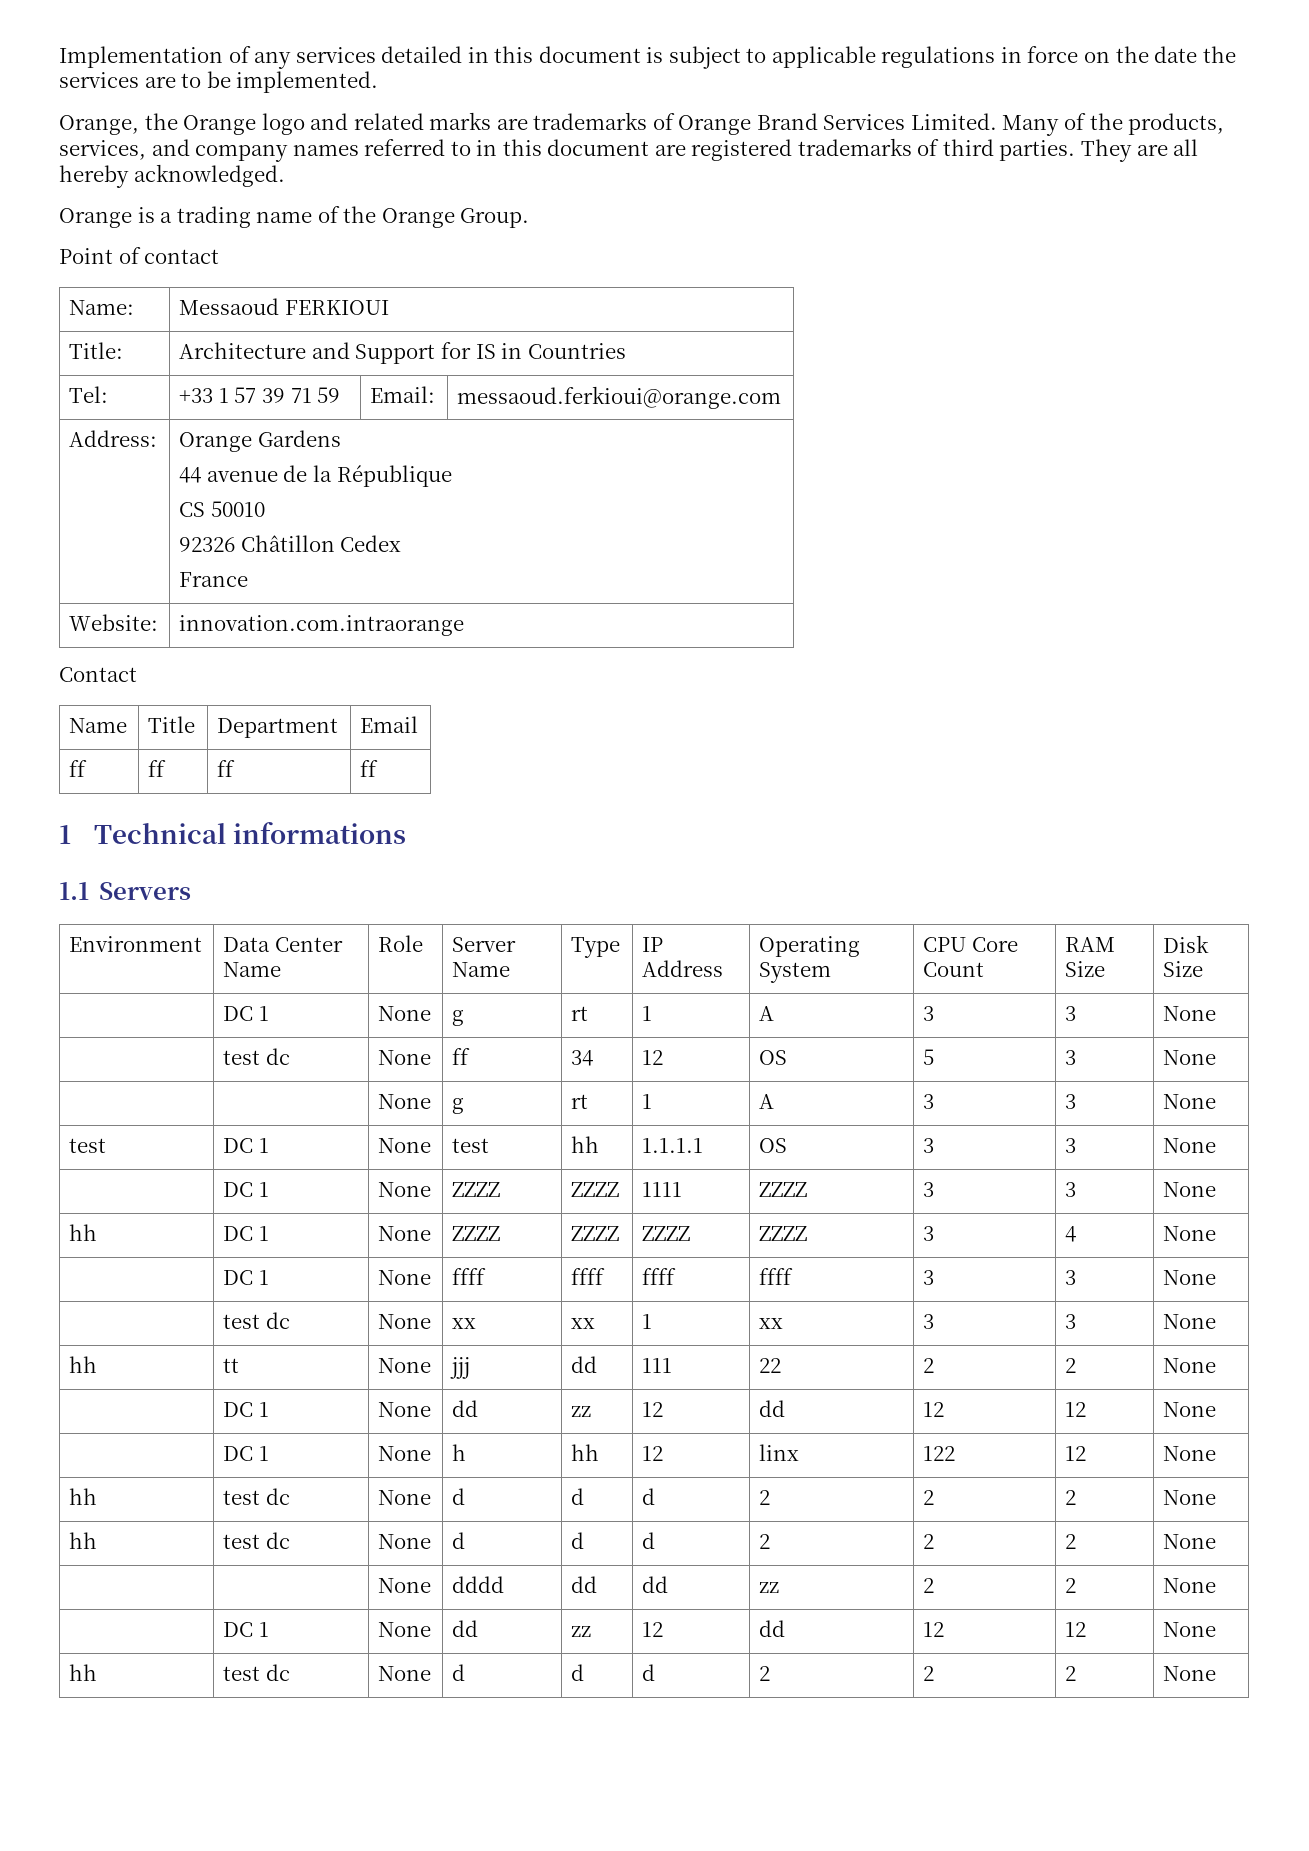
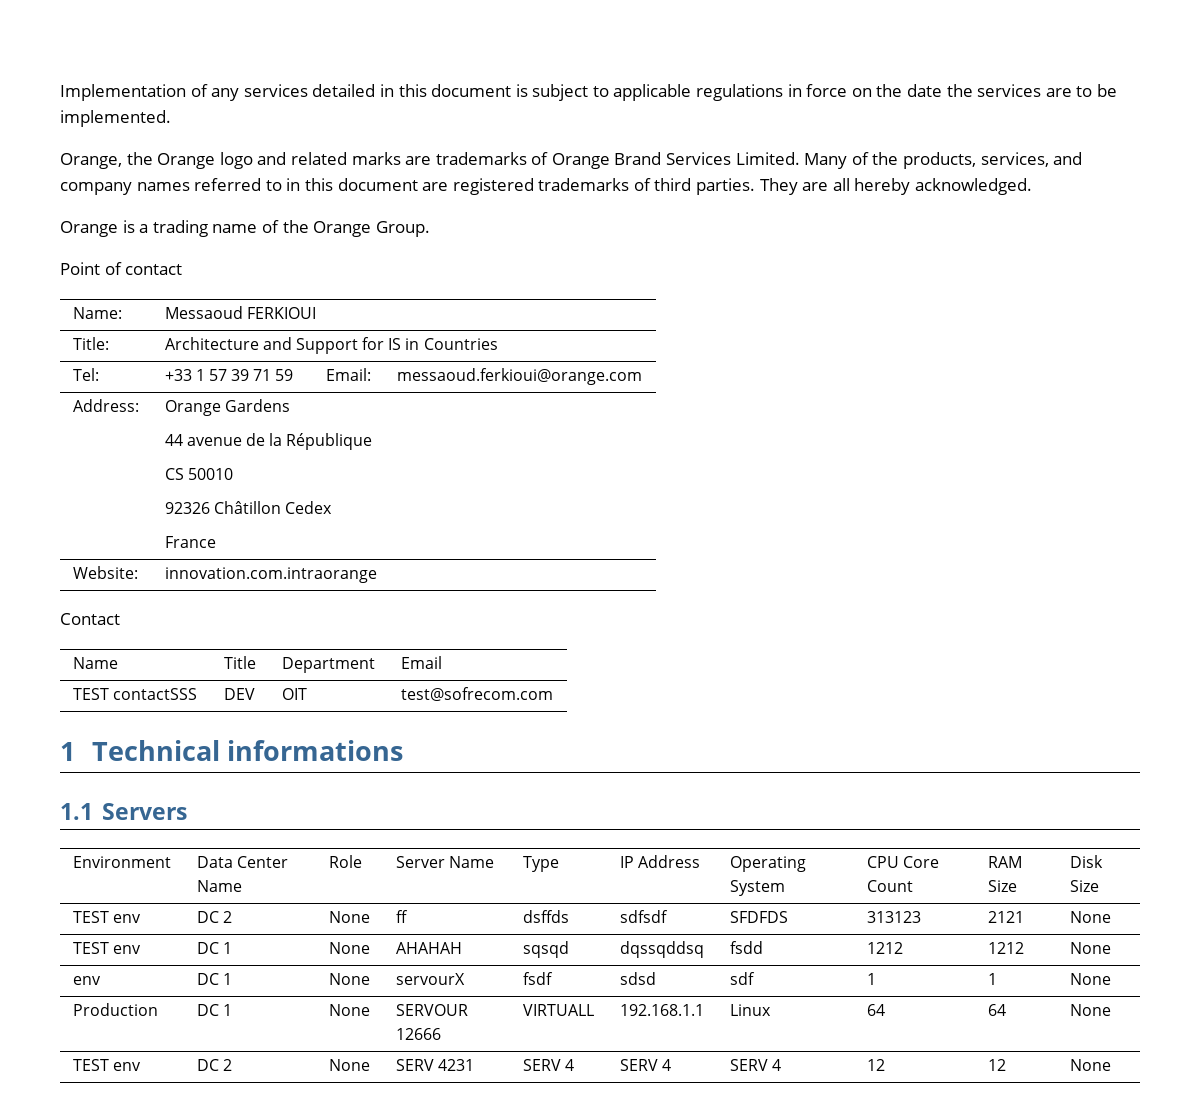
- ff | ff | ff | ff
+ TEST contactSSS | DEV | OIT | test@sofrecom.com
- | DC 1 | None | g | rt | 1 | A | 3 | 3 | None
- | test dc | None | ff | 34 | 12 | OS | 5 | 3 | None
- | | None | g | rt | 1 | A | 3 | 3 | None
- test | DC 1 | None | test | hh | 1.1.1.1 | OS | 3 | 3 | None
- | DC 1 | None | ZZZZ | ZZZZ | 1111 | ZZZZ | 3 | 3 | None
- hh | DC 1 | None | ZZZZ | ZZZZ | ZZZZ | ZZZZ | 3 | 4 | None
- | DC 1 | None | ffff | ffff | ffff | ffff | 3 | 3 | None
- | test dc | None | xx | xx | 1 | xx | 3 | 3 | None
- hh | tt | None | jjj | dd | 111 | 22 | 2 | 2 | None
- | DC 1 | None | dd | zz | 12 | dd | 12 | 12 | None
- | DC 1 | None | h | hh | 12 | linx | 122 | 12 | None
- hh | test dc | None | d | d | d | 2 | 2 | 2 | None
- hh | test dc | None | d | d | d | 2 | 2 | 2 | None
- | | None | dddd | dd | dd | zz | 2 | 2 | None
- | DC 1 | None | dd | zz | 12 | dd | 12 | 12 | None
- hh | test dc | None | d | d | d | 2 | 2 | 2 | None
+ TEST env | DC 2 | None | ff | dsffds | sdfsdf | SFDFDS | 313123 | 2121 | None
+ TEST env | DC 1 | None | AHAHAH | sqsqd | dqssqddsq | fsdd | 1212 | 1212 | None
+ env | DC 1 | None | servourX | fsdf | sdsd | sdf | 1 | 1 | None
+ Production | DC 1 | None | SERVOUR 12666 | VIRTUALL | 192.168.1.1 | Linux | 64 | 64 | None
+ TEST env | DC 2 | None | SERV 4231 | SERV 4 | SERV 4 | SERV 4 | 12 | 12 | None

